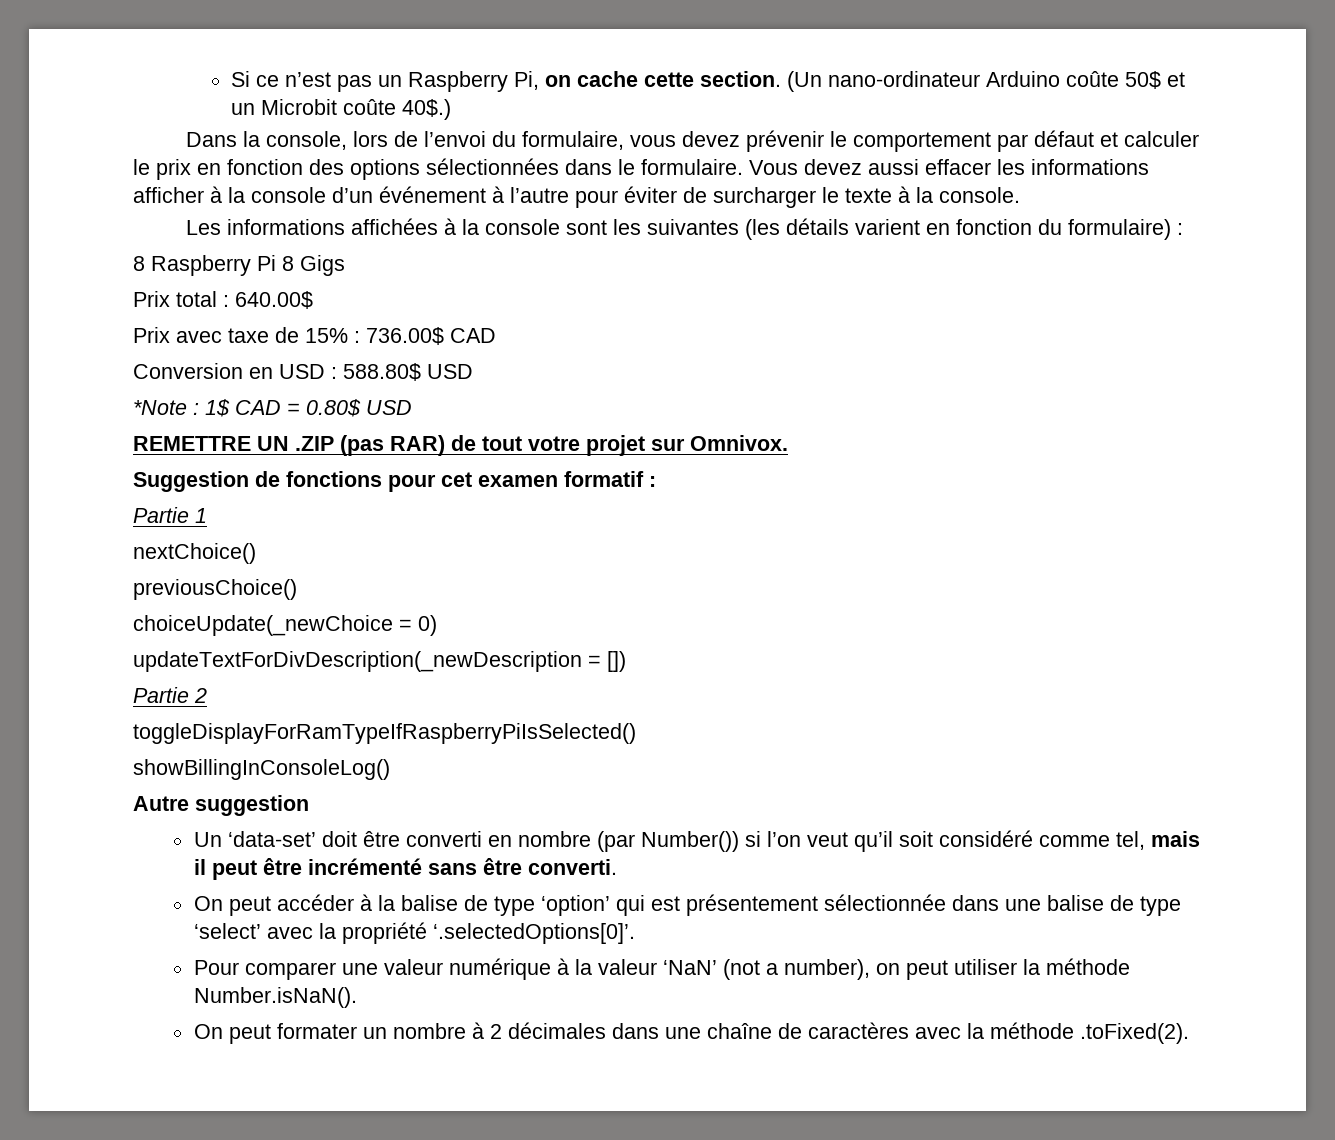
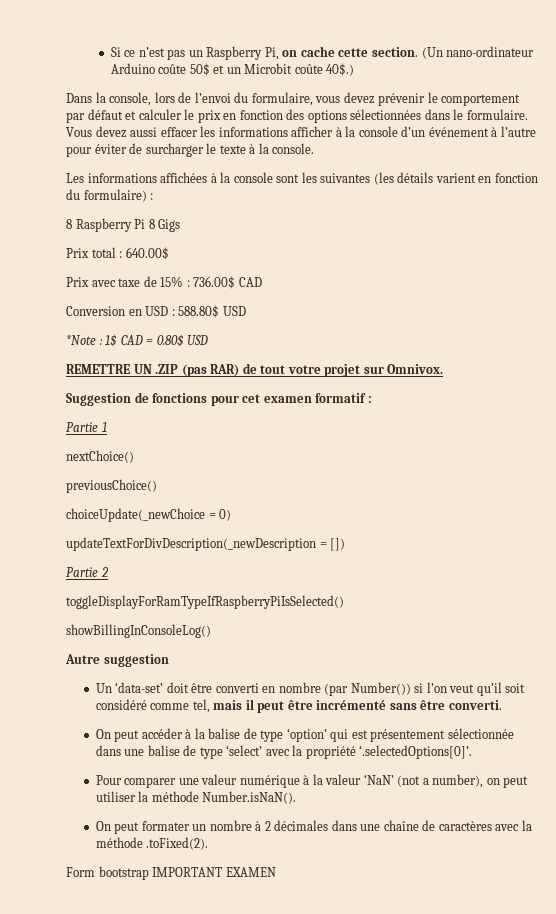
+ Form bootstrap IMPORTANT EXAMEN

